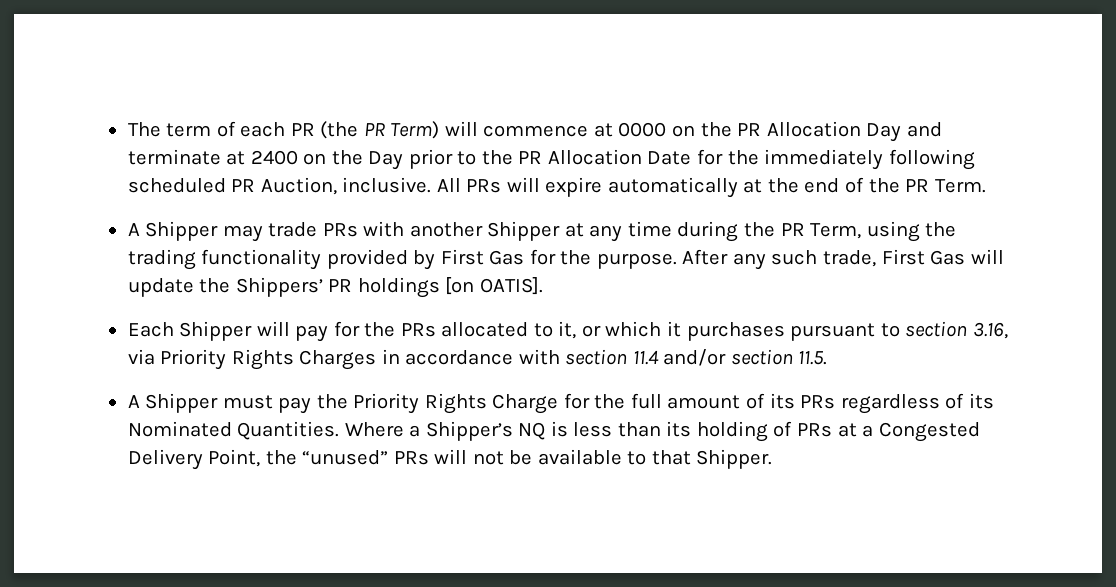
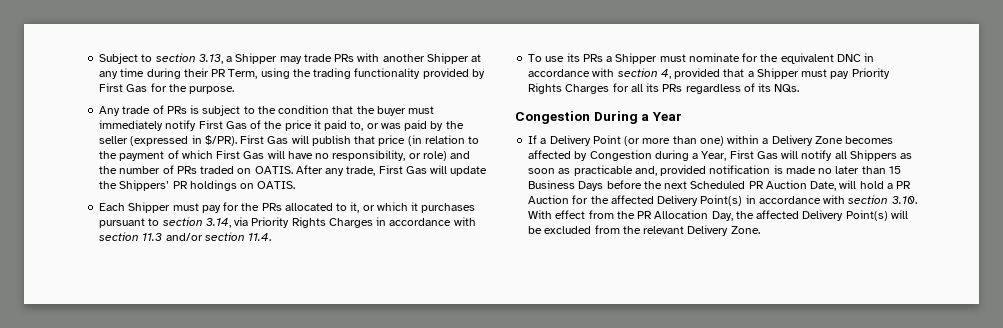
- The term of each PR (the PR Term) will commence at 0000 on the PR Allocation Day and terminate at 2400 on the Day prior to the PR Allocation Date for the immediately following scheduled PR Auction, inclusive. All PRs will expire automatically at the end of the PR Term.
- A Shipper may trade PRs with another Shipper at any time during the PR Term, using the trading functionality provided by First Gas for the purpose.
+ Subject to section 3.13, a Shipper may trade PRs with another Shipper at any time during their PR Term, using the trading functionality provided by First Gas for the purpose.
+ Any trade of PRs is subject to the condition that the buyer must immediately notify First Gas of the price it paid to, or was paid by the seller (expressed in $/PR). First Gas will publish that price (in relation to the payment of which First Gas will have no responsibility, or role) and the number of PRs traded on OATIS.
- After any such trade, First Gas will update the Shippers’ PR holdings [on OATIS].
+ After any trade, First Gas will update the Shippers’ PR holdings on OATIS.
- Each Shipper will pay for the PRs allocated to it, or which it purchases pursuant to section 3.16, via Priority Rights Charges in accordance with section 11.4 and/or section 11.5.
- A Shipper must pay the Priority Rights Charge for the full amount of its PRs regardless of its Nominated Quantities. Where a Shipper’s NQ is less than its holding of PRs at a Congested Delivery Point, the “unused” PRs will not be available to that Shipper.
+ Each Shipper must pay for the PRs allocated to it, or which it purchases pursuant to section 3.14, via Priority Rights Charges in accordance with section 11.3 and/or section 11.4.
+ To use its PRs a Shipper must nominate for the equivalent DNC in accordance with section 4, provided that a Shipper must pay Priority Rights Charges for all its PRs regardless of its NQs.
+ Congestion During a Year
+ If a Delivery Point (or more than one) within a Delivery Zone becomes affected by Congestion during a Year, First Gas will notify all Shippers as soon as practicable and, provided notification is made no later than 15 Business Days before the next Scheduled PR Auction Date, will hold a PR Auction for the affected Delivery Point(s) in accordance with section 3.10. With effect from the PR Allocation Day, the affected Delivery Point(s) will be excluded from the relevant Delivery Zone.

